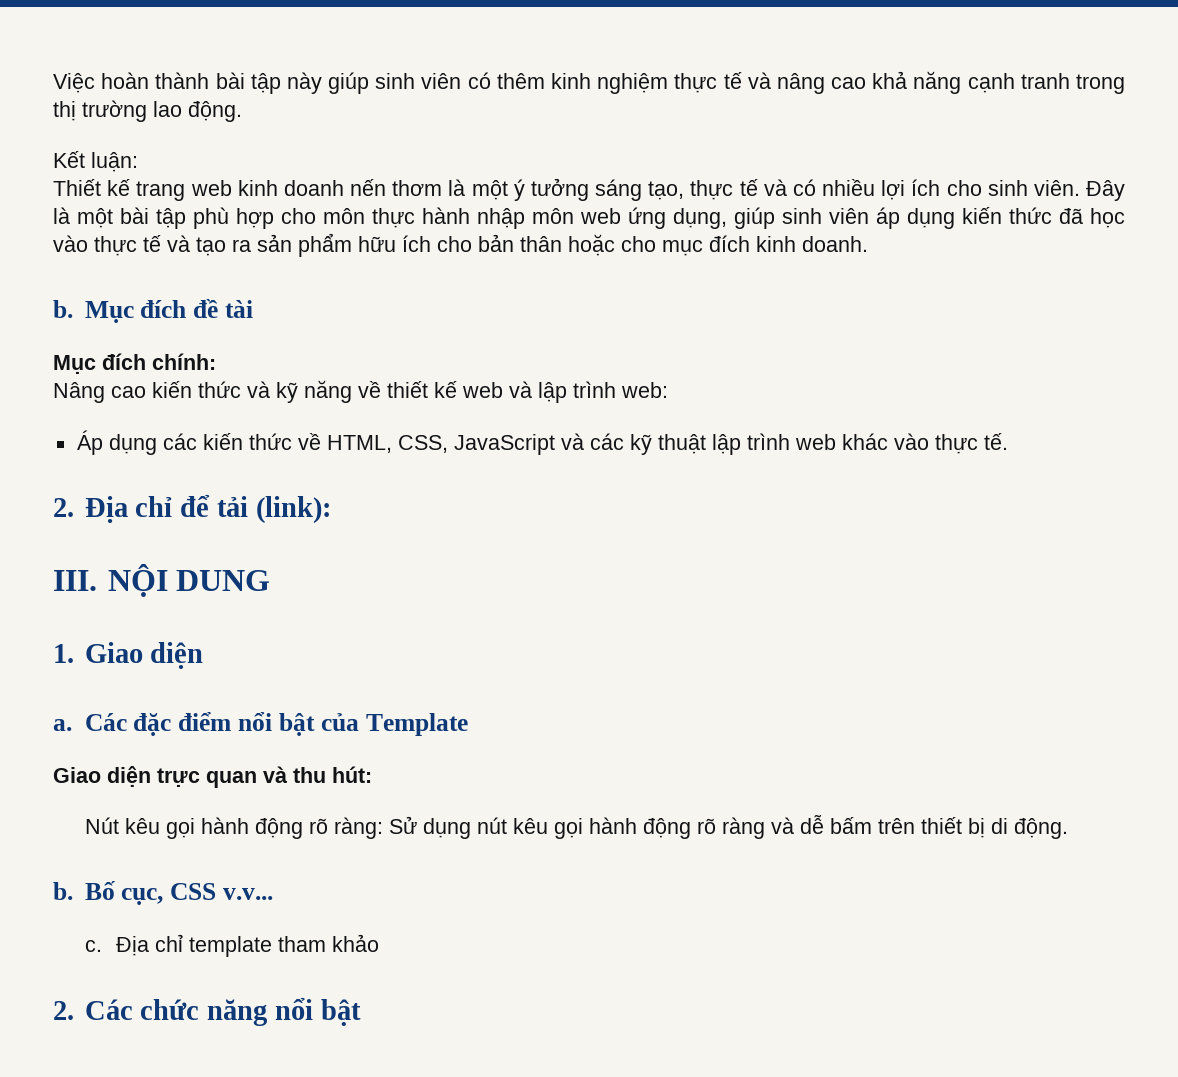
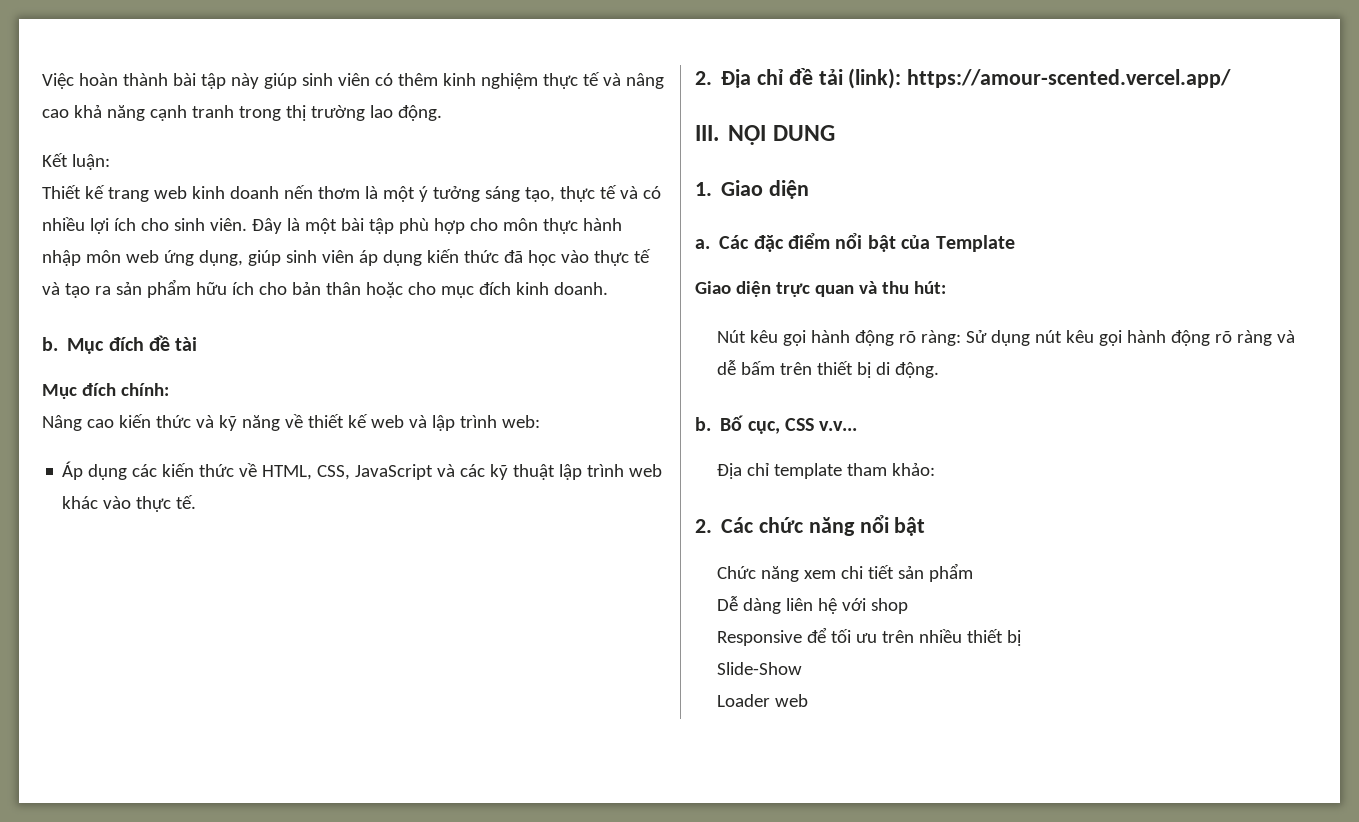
- 2. Địa chỉ để tải (link):
+ 2. Địa chỉ đề tải (link): https://amour-scented.vercel.app/
- c. Địa chỉ template tham khảo
+ Địa chỉ template tham khảo:
+ Chức năng xem chi tiết sản phẩm
+ Dễ dàng liên hệ với shop
+ Responsive để tối ưu trên nhiều thiết bị
+ Slide-Show
+ Loader web

